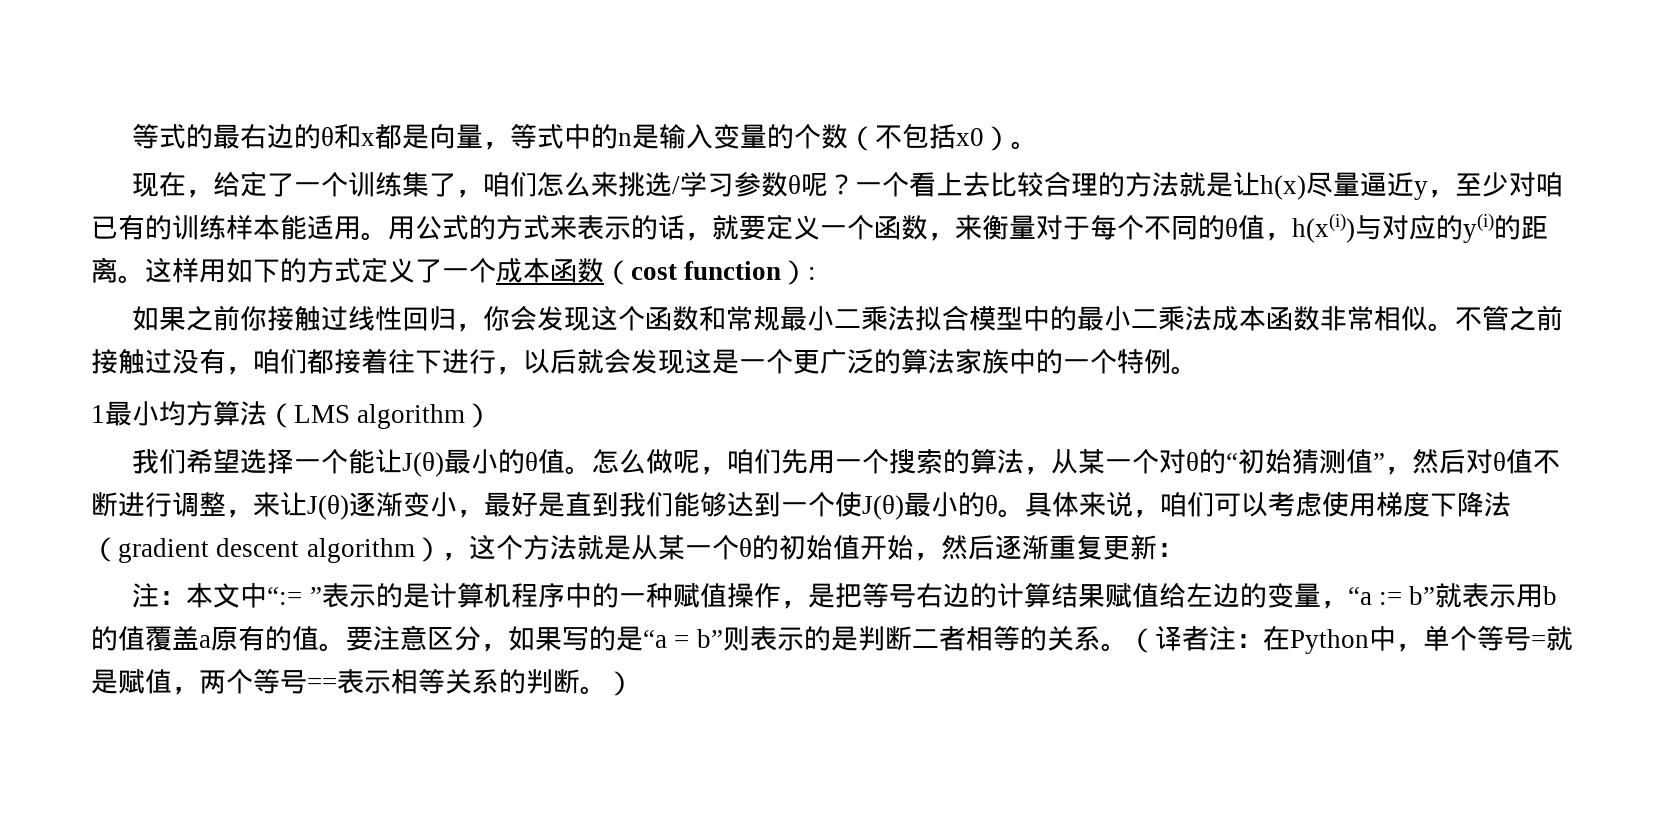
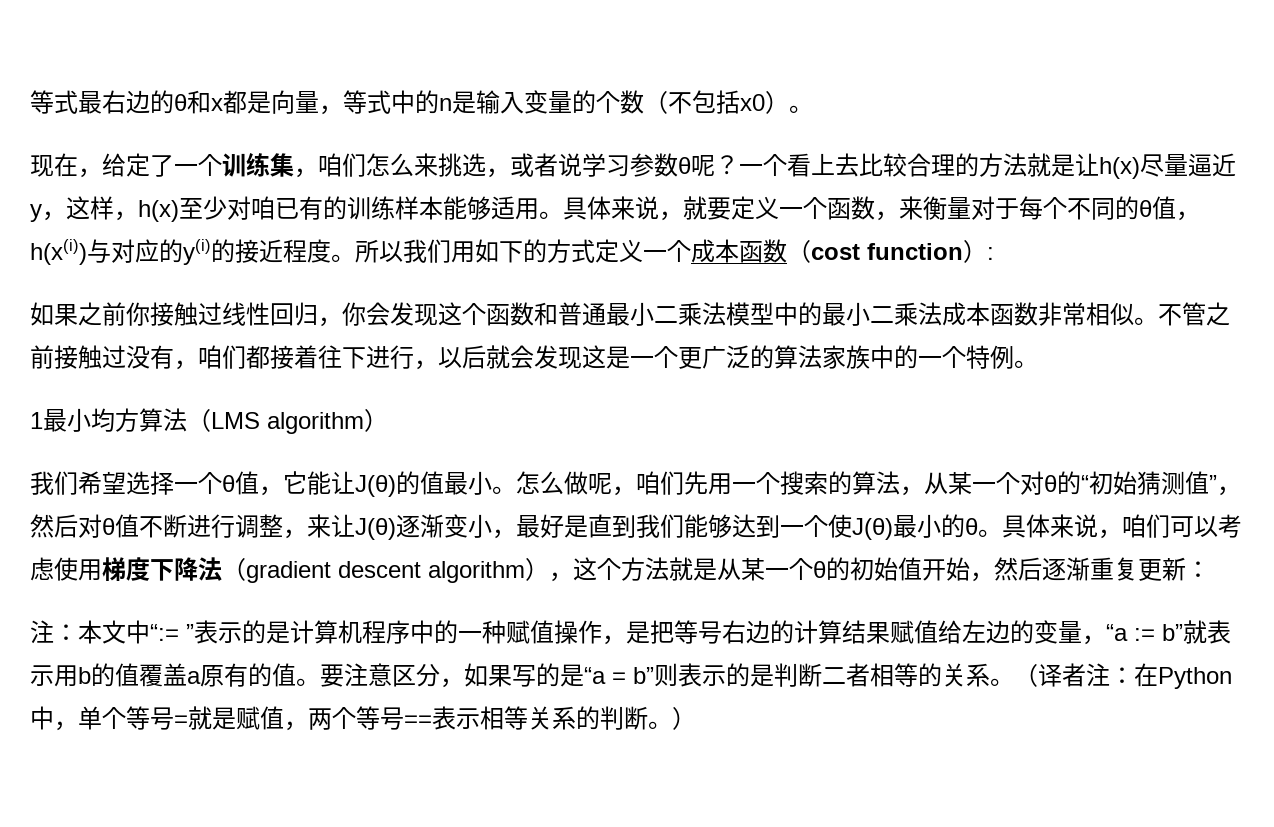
- 等式的最右边的θ和x都是向量，等式中的n是输入变量的个数（不包括x0）。
+ 等式最右边的θ和x都是向量，等式中的n是输入变量的个数（不包括x0）。
- 现在，给定了一个训练集了，咱们怎么来挑选/学习参数θ呢？
+ 现在，给定了一个训练集，咱们怎么来挑选，或者说学习参数θ呢？
- 一个看上去比较合理的方法就是让h(x)尽量逼近y，至少对咱已有的训练样本能适用。用公式的方式来表示的话，就要定义一个函数，来衡量对于每个不同的θ值，h(x(i))与对应的y(i)的距离。这样用如下的方式定义了一个成本函数（cost function）:
+ 一个看上去比较合理的方法就是让h(x)尽量逼近y，这样，h(x)至少对咱已有的训练样本能够适用。具体来说，就要定义一个函数，来衡量对于每个不同的θ值，h(x(i))与对应的y(i)的接近程度。所以我们用如下的方式定义一个成本函数（cost function）:
- 如果之前你接触过线性回归，你会发现这个函数和常规最小二乘法拟合模型中的最小二乘法成本函数非常相似。
+ 如果之前你接触过线性回归，你会发现这个函数和普通最小二乘法模型中的最小二乘法成本函数非常相似。
- 我们希望选择一个能让J(θ)最小的θ值。
+ 我们希望选择一个θ值，它能让J(θ)的值最小。

